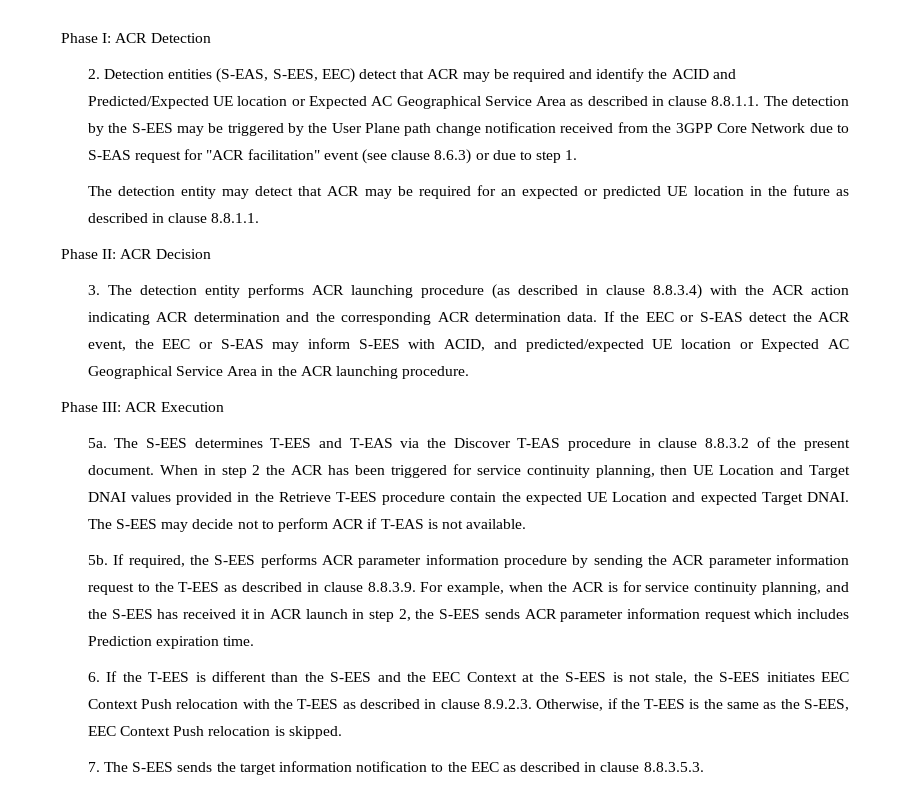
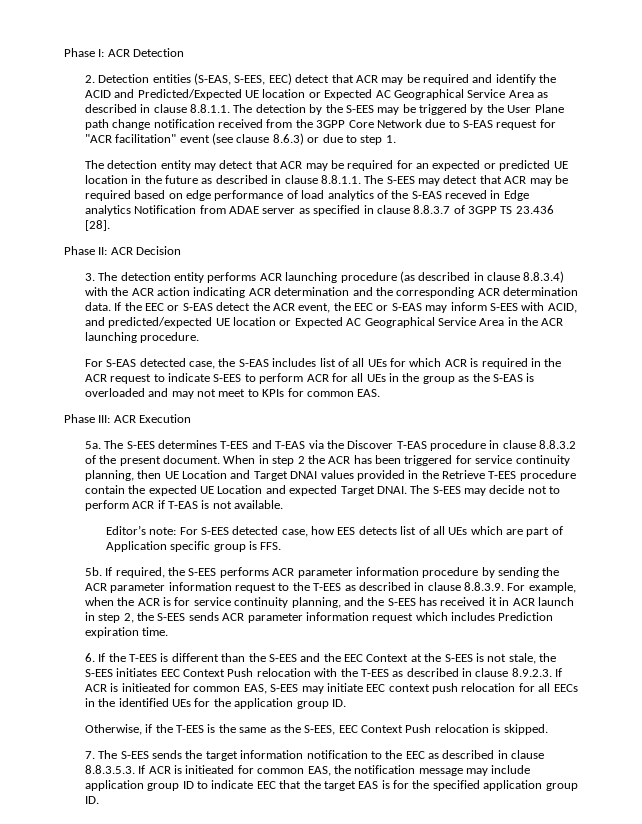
- The detection entity may detect that ACR may be required for an expected or predicted UE location in the future as described in clause 8.8.1.1.
+ The detection entity may detect that ACR may be required for an expected or predicted UE location in the future as described in clause 8.8.1.1. The S-EES may detect that ACR may be required based on edge performance of load analytics of the S-EAS receved in Edge analytics Notification from ADAE server as specified in clause 8.8.3.7 of 3GPP TS 23.436 [28].
+ For S-EAS detected case, the S-EAS includes list of all UEs for which ACR is required in the ACR request to indicate S-EES to perform ACR for all UEs in the group as the S-EAS is overloaded and may not meet to KPIs for common EAS.
+ Editor’s note: For S-EES detected case, how EES detects list of all UEs which are part of Application specific group is FFS.
- 6. If the T-EES is different than the S-EES and the EEC Context at the S-EES is not stale, the S-EES initiates EEC Context Push relocation with the T-EES as described in clause 8.9.2.3. Otherwise, if the T-EES is the same as the S-EES, EEC Context Push relocation is skipped.
+ 6. If the T-EES is different than the S-EES and the EEC Context at the S-EES is not stale, the S-EES initiates EEC Context Push relocation with the T-EES as described in clause 8.9.2.3. If ACR is initieated for common EAS, S-EES may initiate EEC context push relocation for all EECs in the identified UEs for the application group ID.
+ Otherwise, if the T-EES is the same as the S-EES, EEC Context Push relocation is skipped.
- 7. The S-EES sends the target information notification to the EEC as described in clause 8.8.3.5.3.
+ 7. The S-EES sends the target information notification to the EEC as described in clause 8.8.3.5.3. If ACR is initieated for common EAS, the notification message may include application group ID to indicate EEC that the target EAS is for the specified application group ID.

